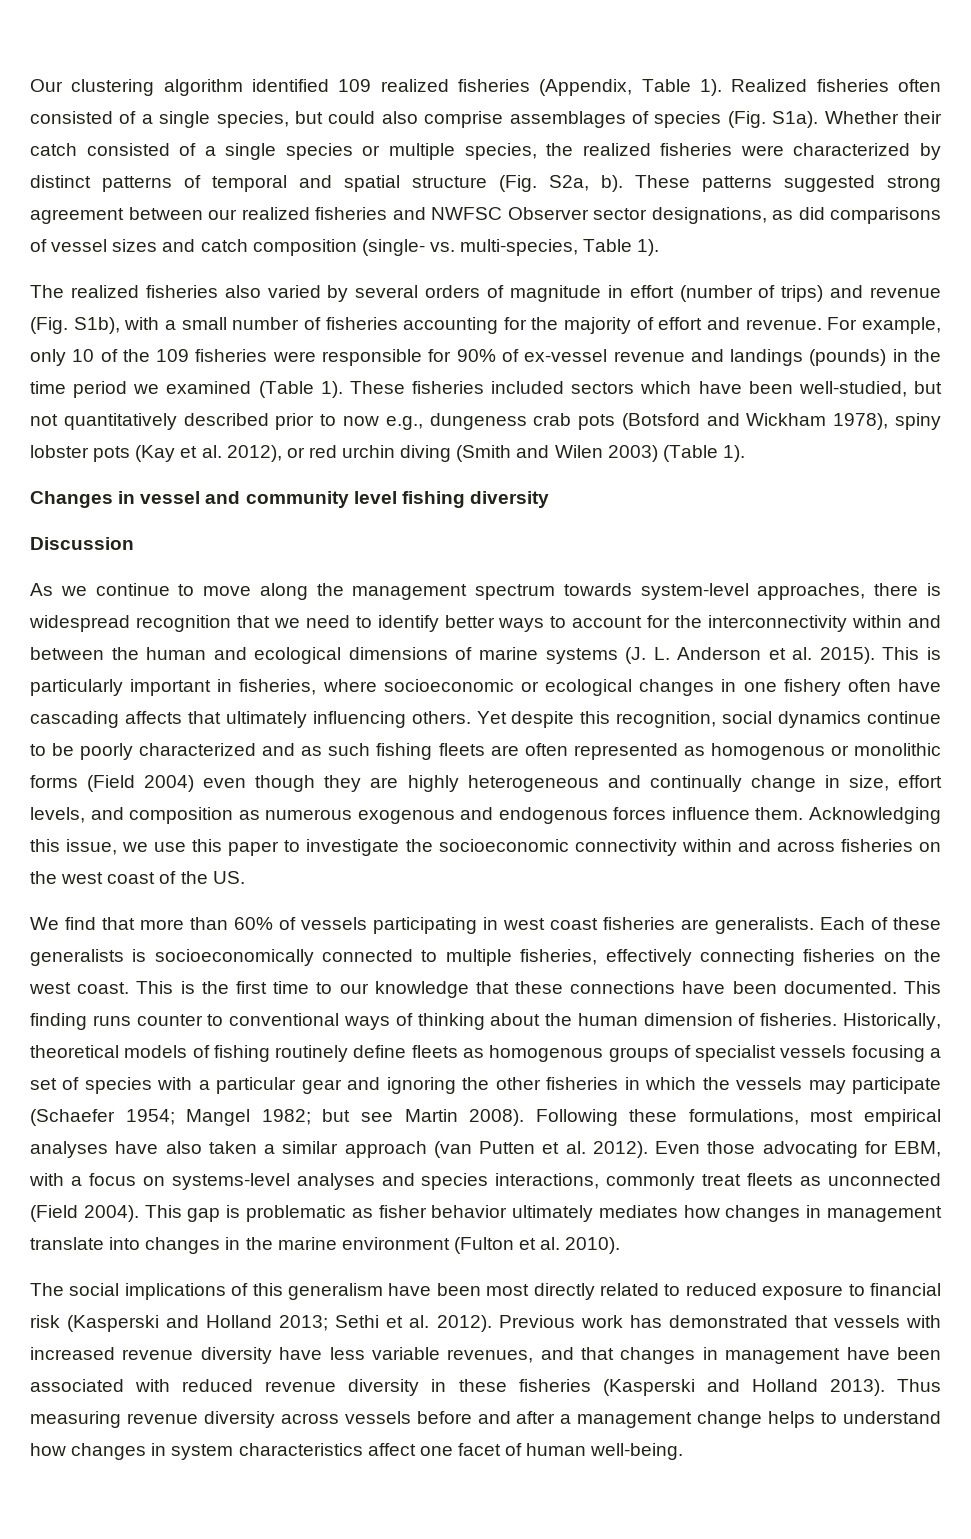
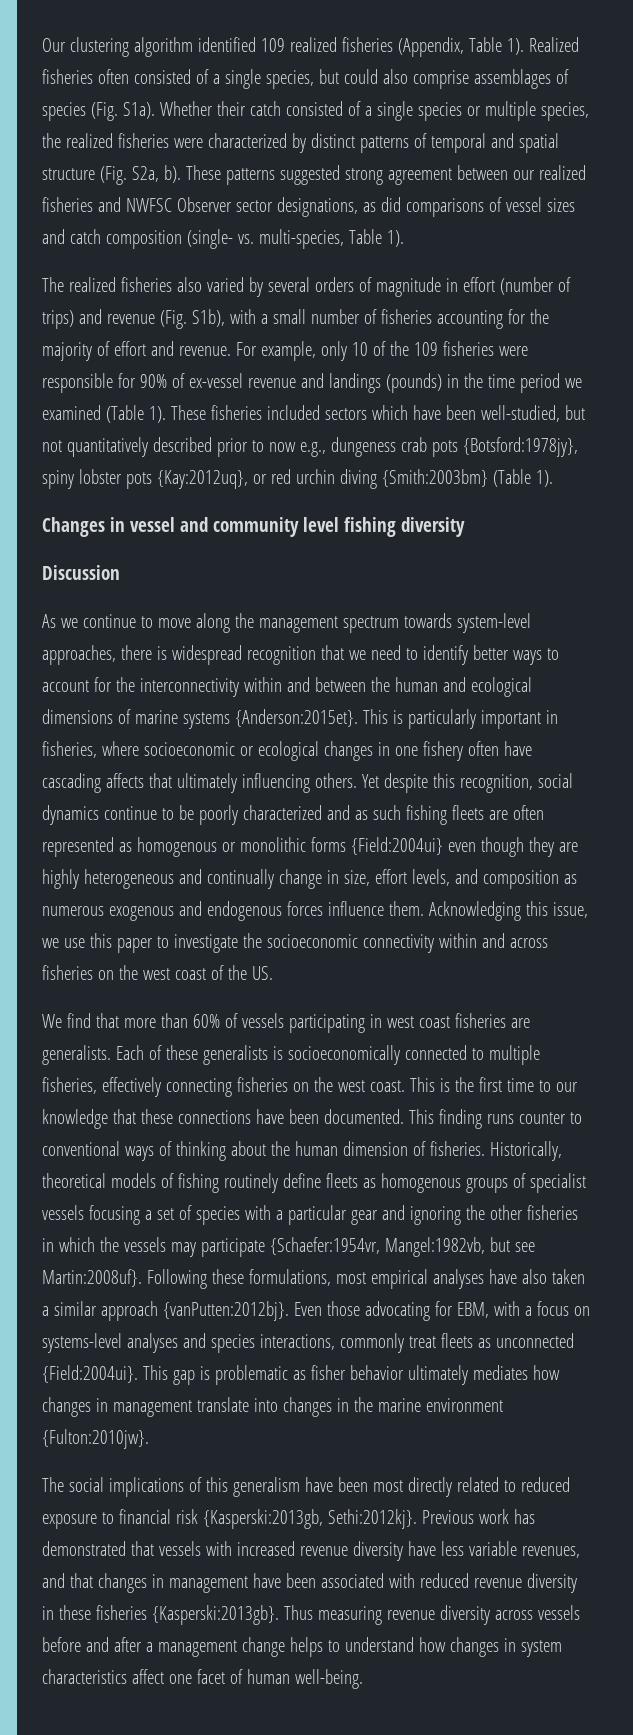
- These fisheries included sectors which have been well-studied, but not quantitatively described prior to now e.g., dungeness crab pots (Botsford and Wickham 1978), spiny lobster pots (Kay et al. 2012), or red urchin diving (Smith and Wilen 2003) (Table 1).
+ These fisheries included sectors which have been well-studied, but not quantitatively described prior to now e.g., dungeness crab pots {Botsford:1978jy}, spiny lobster pots {Kay:2012uq}, or red urchin diving {Smith:2003bm} (Table 1).
- As we continue to move along the management spectrum towards system-level approaches, there is widespread recognition that we need to identify better ways to account for the interconnectivity within and between the human and ecological dimensions of marine systems (J. L. Anderson et al. 2015).
+ As we continue to move along the management spectrum towards system-level approaches, there is widespread recognition that we need to identify better ways to account for the interconnectivity within and between the human and ecological dimensions of marine systems {Anderson:2015et}.
- Yet despite this recognition, social dynamics continue to be poorly characterized and as such fishing fleets are often represented as homogenous or monolithic forms (Field 2004) even though they are highly heterogeneous and continually change in size, effort levels, and composition as numerous exogenous and endogenous forces influence them.
+ Yet despite this recognition, social dynamics continue to be poorly characterized and as such fishing fleets are often represented as homogenous or monolithic forms {Field:2004ui} even though they are highly heterogeneous and continually change in size, effort levels, and composition as numerous exogenous and endogenous forces influence them.
- Historically, theoretical models of fishing routinely define fleets as homogenous groups of specialist vessels focusing a set of species with a particular gear and ignoring the other fisheries in which the vessels may participate (Schaefer 1954; Mangel 1982; but see Martin 2008).
+ Historically, theoretical models of fishing routinely define fleets as homogenous groups of specialist vessels focusing a set of species with a particular gear and ignoring the other fisheries in which the vessels may participate {Schaefer:1954vr, Mangel:1982vb, but see Martin:2008uf}.
- Following these formulations, most empirical analyses have also taken a similar approach (van Putten et al. 2012).
+ Following these formulations, most empirical analyses have also taken a similar approach {vanPutten:2012bj}.
- Even those advocating for EBM, with a focus on systems-level analyses and species interactions, commonly treat fleets as unconnected (Field 2004).
+ Even those advocating for EBM, with a focus on systems-level analyses and species interactions, commonly treat fleets as unconnected {Field:2004ui}.
- This gap is problematic as fisher behavior ultimately mediates how changes in management translate into changes in the marine environment (Fulton et al. 2010).
+ This gap is problematic as fisher behavior ultimately mediates how changes in management translate into changes in the marine environment {Fulton:2010jw}.
- The social implications of this generalism have been most directly related to reduced exposure to financial risk (Kasperski and Holland 2013; Sethi et al. 2012).
+ The social implications of this generalism have been most directly related to reduced exposure to financial risk {Kasperski:2013gb, Sethi:2012kj}.
- Previous work has demonstrated that vessels with increased revenue diversity have less variable revenues, and that changes in management have been associated with reduced revenue diversity in these fisheries (Kasperski and Holland 2013).
+ Previous work has demonstrated that vessels with increased revenue diversity have less variable revenues, and that changes in management have been associated with reduced revenue diversity in these fisheries {Kasperski:2013gb}.

